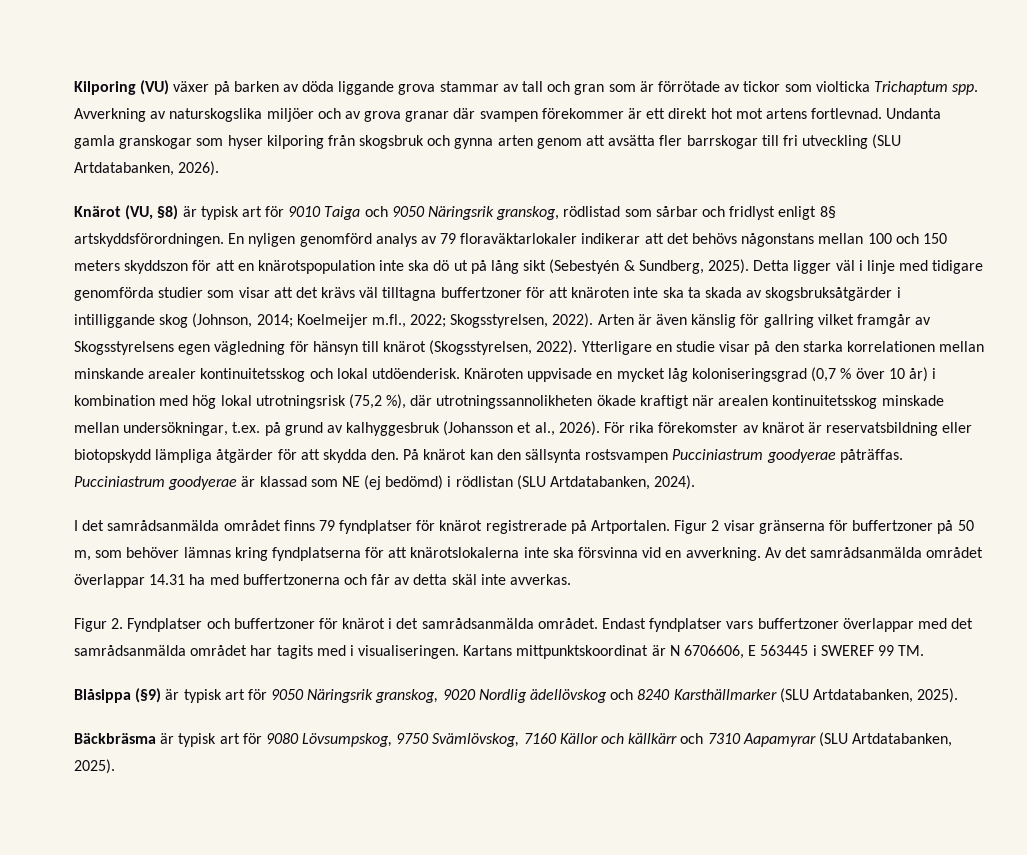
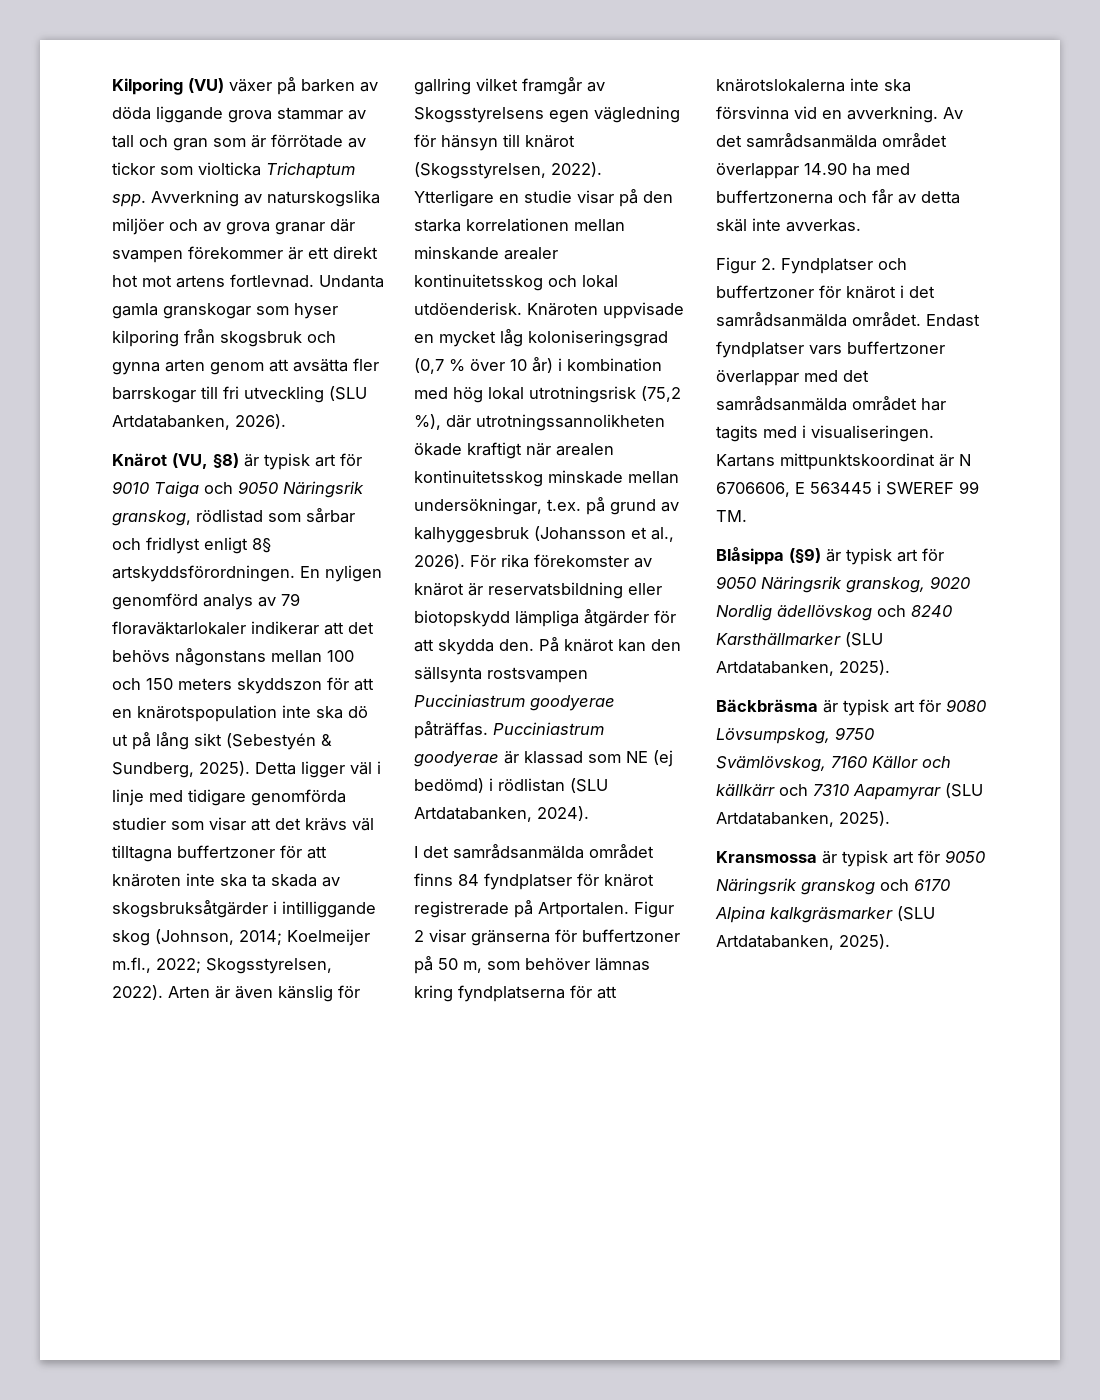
- I det samrådsanmälda området finns 79 fyndplatser för knärot registrerade på Artportalen.
+ I det samrådsanmälda området finns 84 fyndplatser för knärot registrerade på Artportalen.
- Av det samrådsanmälda området överlappar 14.31 ha med buffertzonerna och får av detta skäl inte avverkas.
+ Av det samrådsanmälda området överlappar 14.90 ha med buffertzonerna och får av detta skäl inte avverkas.
+ Kransmossa är typisk art för 9050 Näringsrik granskog och 6170 Alpina kalkgräsmarker (SLU Artdatabanken, 2025).

